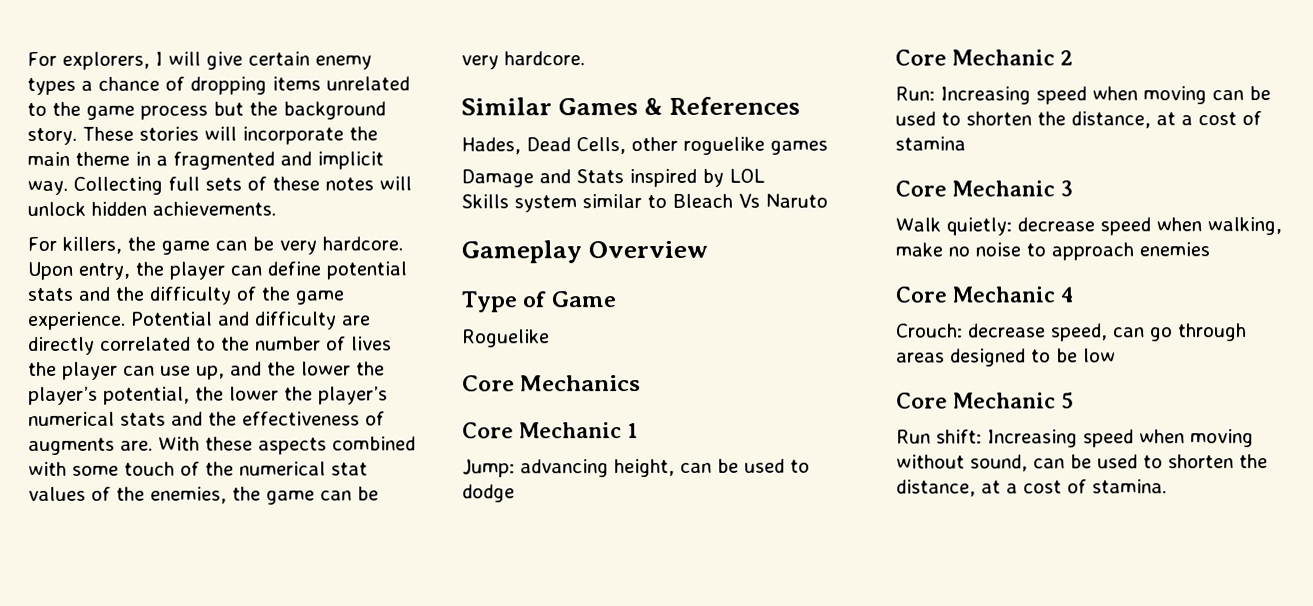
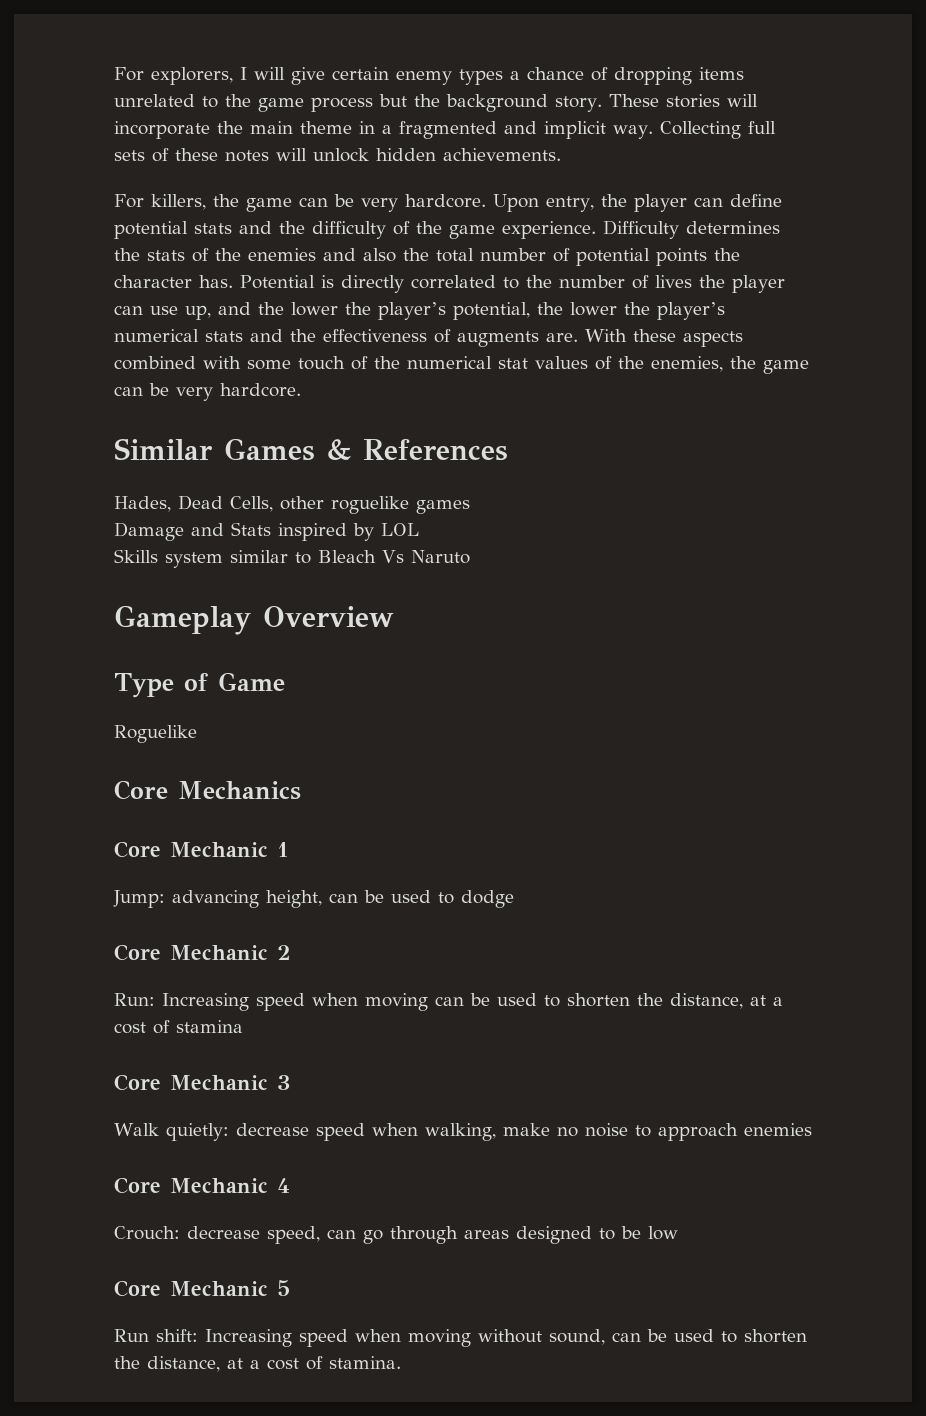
- Potential and difficulty are directly correlated to the number of lives the player can use up, and the lower the player’s potential, the lower the player’s numerical stats and the effectiveness of augments are.
+ Difficulty determines the stats of the enemies and also the total number of potential points the character has. Potential is directly correlated to the number of lives the player can use up, and the lower the player’s potential, the lower the player’s numerical stats and the effectiveness of augments are.

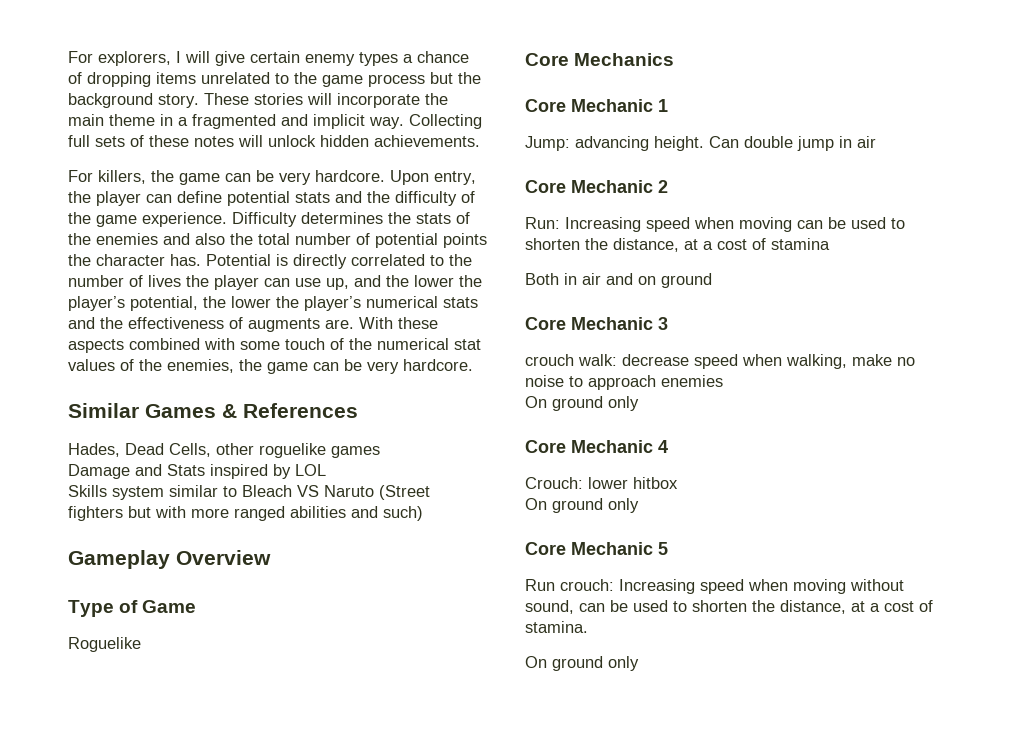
- Skills system similar to Bleach Vs Naruto
+ Skills system similar to Bleach VS Naruto (Street fighters but with more ranged abilities and such)
- Jump: advancing height, can be used to dodge
+ Jump: advancing height. Can double jump in air
+ Both in air and on ground
- Walk quietly: decrease speed when walking, make no noise to approach enemies
+ crouch walk: decrease speed when walking, make no noise to approach enemies
+ On ground only
- Crouch: decrease speed, can go through areas designed to be low
+ Crouch: lower hitbox
+ On ground only
- Run shift: Increasing speed when moving without sound, can be used to shorten the distance, at a cost of stamina.
+ Run crouch: Increasing speed when moving without sound, can be used to shorten the distance, at a cost of stamina.
+ On ground only

